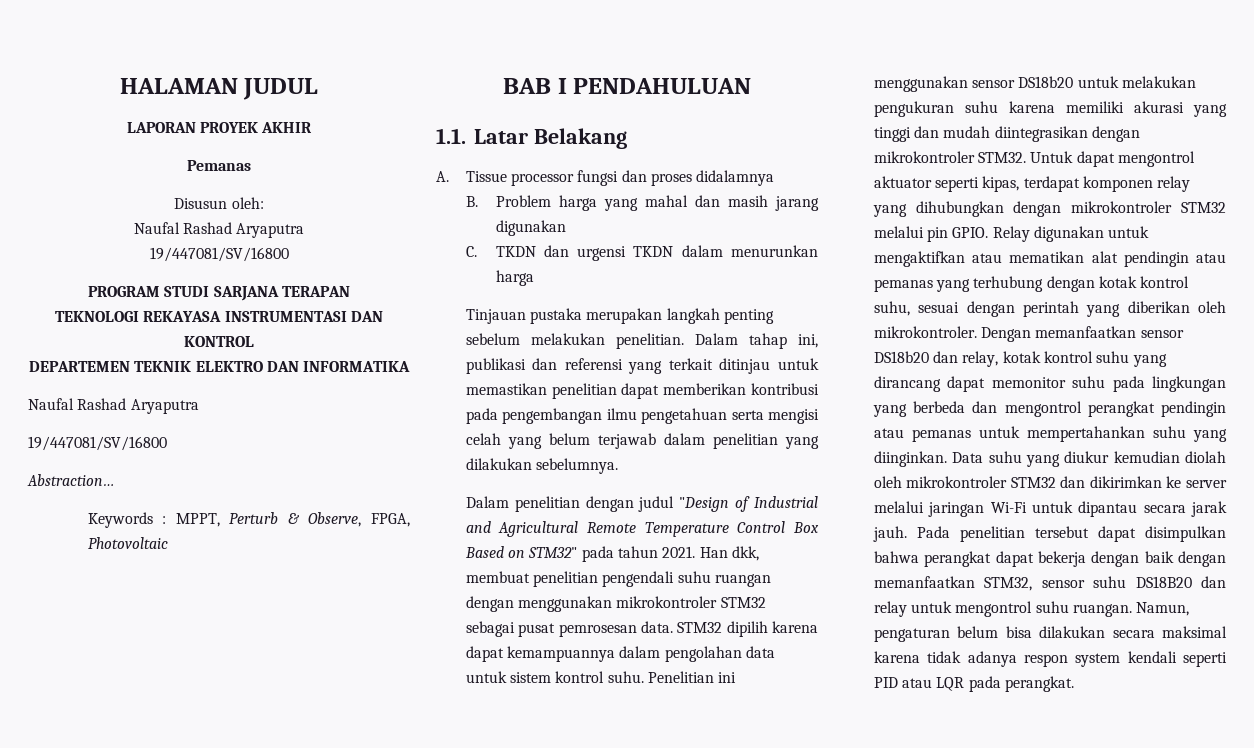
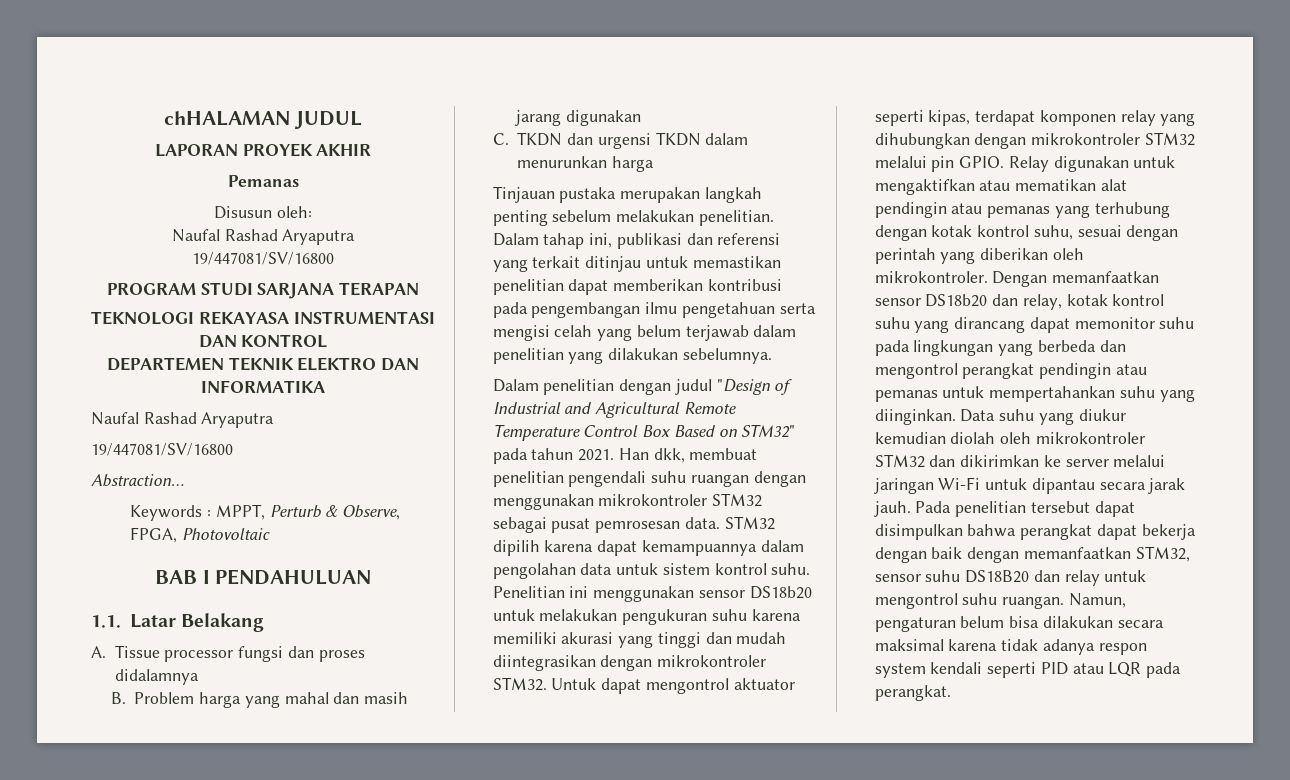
- HALAMAN JUDUL
+ chHALAMAN JUDUL

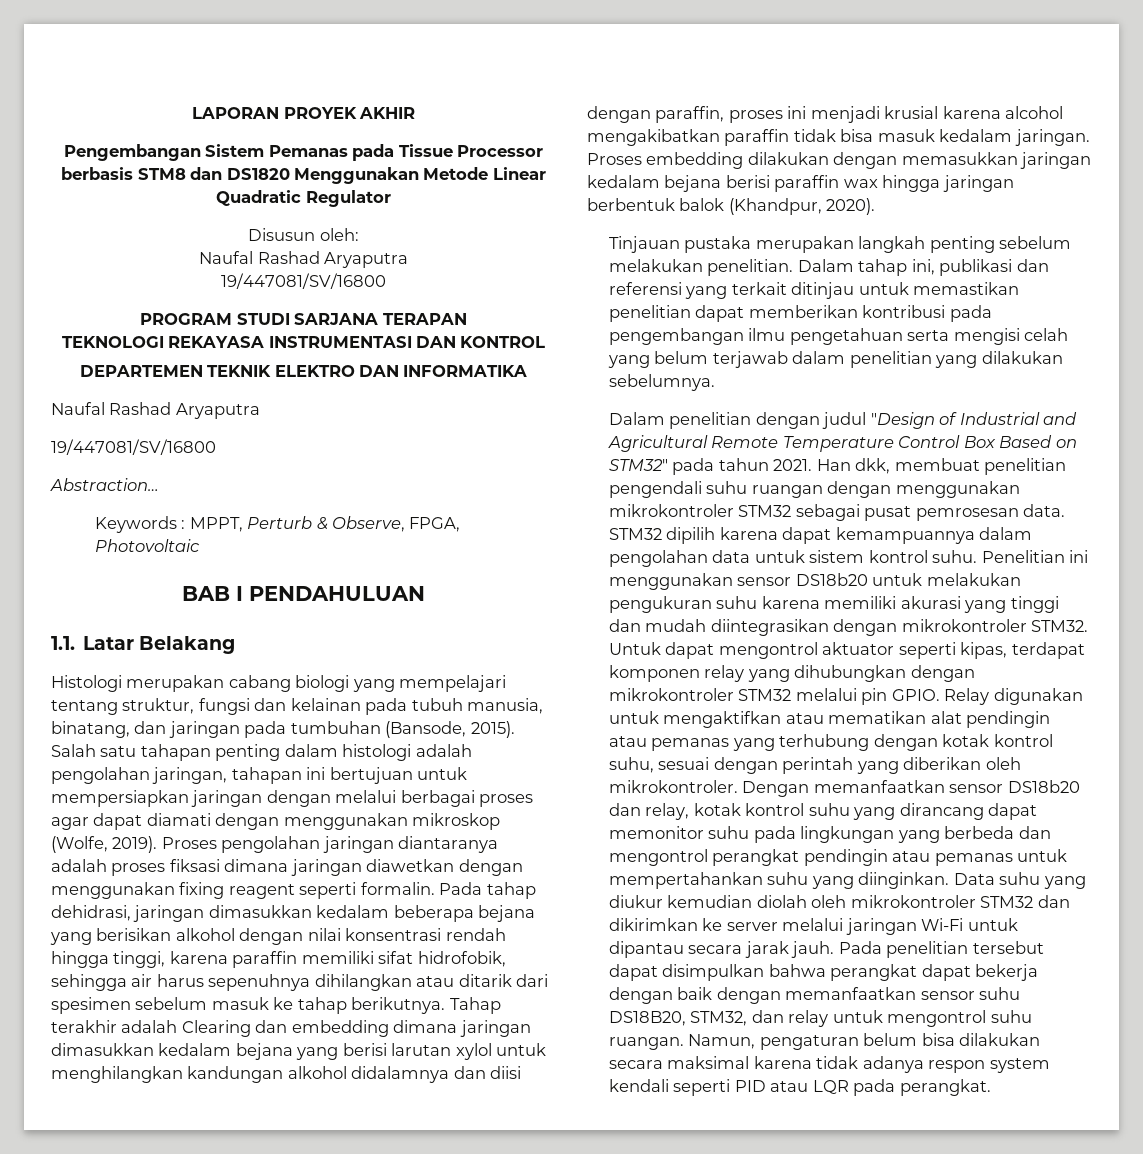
- chHALAMAN JUDUL
- Pemanas
+ Pengembangan Sistem Pemanas pada Tissue Processor berbasis STM8 dan DS1820 Menggunakan Metode Linear Quadratic Regulator
- A. Tissue processor fungsi dan proses didalamnya
- B. Problem harga yang mahal dan masih jarang digunakan
- C. TKDN dan urgensi TKDN dalam menurunkan harga
+ Histologi merupakan cabang biologi yang mempelajari tentang struktur, fungsi dan kelainan pada tubuh manusia, binatang, dan jaringan pada tumbuhan (Bansode, 2015). Salah satu tahapan penting dalam histologi adalah pengolahan jaringan, tahapan ini bertujuan untuk mempersiapkan jaringan dengan melalui berbagai proses agar dapat diamati dengan menggunakan mikroskop (Wolfe, 2019). Proses pengolahan jaringan diantaranya adalah proses fiksasi dimana jaringan diawetkan dengan menggunakan fixing reagent seperti formalin. Pada tahap dehidrasi, jaringan dimasukkan kedalam beberapa bejana yang berisikan alkohol dengan nilai konsentrasi rendah hingga tinggi, karena paraffin memiliki sifat hidrofobik, sehingga air harus sepenuhnya dihilangkan atau ditarik dari spesimen sebelum masuk ke tahap berikutnya. Tahap terakhir adalah Clearing dan embedding dimana jaringan dimasukkan kedalam bejana yang berisi larutan xylol untuk menghilangkan kandungan alkohol didalamnya dan diisi dengan paraffin, proses ini menjadi krusial karena alcohol mengakibatkan paraffin tidak bisa masuk kedalam jaringan. Proses embedding dilakukan dengan memasukkan jaringan kedalam bejana berisi paraffin wax hingga jaringan berbentuk balok (Khandpur, 2020).
- Pada penelitian tersebut dapat disimpulkan bahwa perangkat dapat bekerja dengan baik dengan memanfaatkan STM32, sensor suhu DS18B20 dan relay untuk mengontrol suhu ruangan.
+ Pada penelitian tersebut dapat disimpulkan bahwa perangkat dapat bekerja dengan baik dengan memanfaatkan sensor suhu DS18B20, STM32, dan relay untuk mengontrol suhu ruangan.

